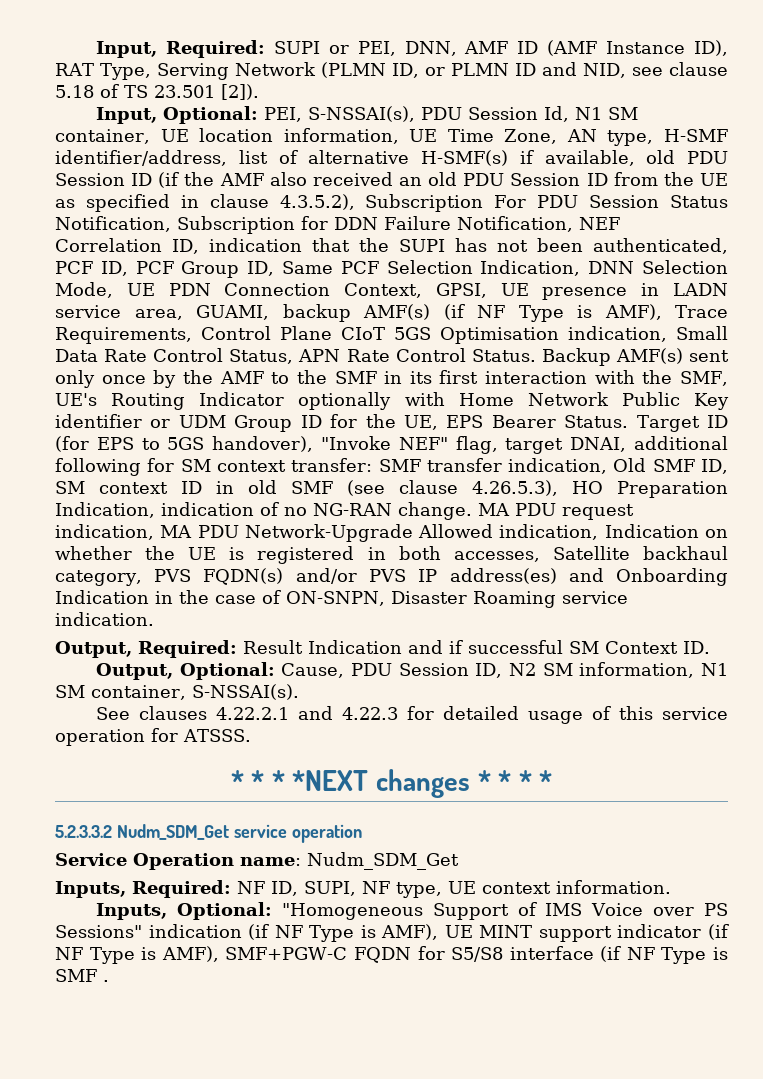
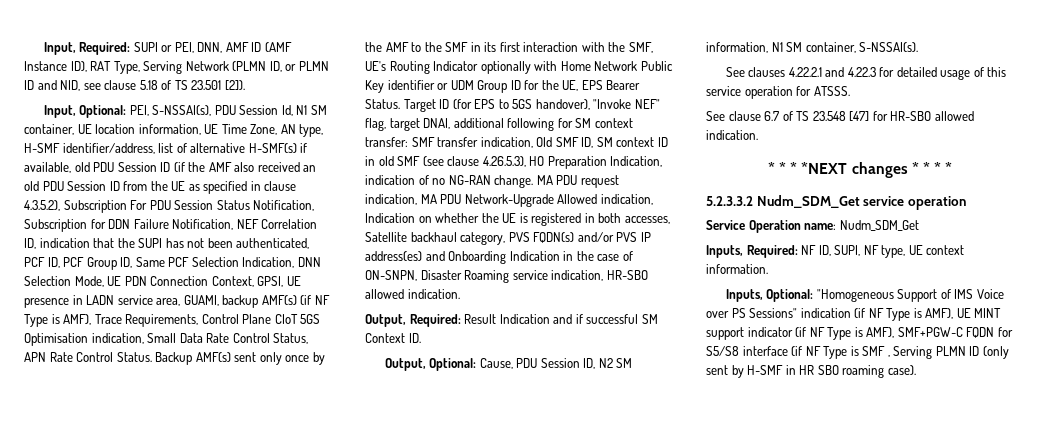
- MA PDU request indication, MA PDU Network-Upgrade Allowed indication, Indication on whether the UE is registered in both accesses, Satellite backhaul category, PVS FQDN(s) and/or PVS IP address(es) and Onboarding Indication in the case of ON-SNPN, Disaster Roaming service indication.
+ MA PDU request indication, MA PDU Network-Upgrade Allowed indication, Indication on whether the UE is registered in both accesses, Satellite backhaul category, PVS FQDN(s) and/or PVS IP address(es) and Onboarding Indication in the case of ON-SNPN, Disaster Roaming service indication, HR-SBO allowed indication.
+ See clause 6.7 of TS 23.548 [47] for HR-SBO allowed indication.
- Inputs, Optional: "Homogeneous Support of IMS Voice over PS Sessions" indication (if NF Type is AMF), UE MINT support indicator (if NF Type is AMF), SMF+PGW-C FQDN for S5/S8 interface (if NF Type is SMF .
+ Inputs, Optional: "Homogeneous Support of IMS Voice over PS Sessions" indication (if NF Type is AMF), UE MINT support indicator (if NF Type is AMF), SMF+PGW-C FQDN for S5/S8 interface (if NF Type is SMF , Serving PLMN ID (only sent by H-SMF in HR SBO roaming case).

